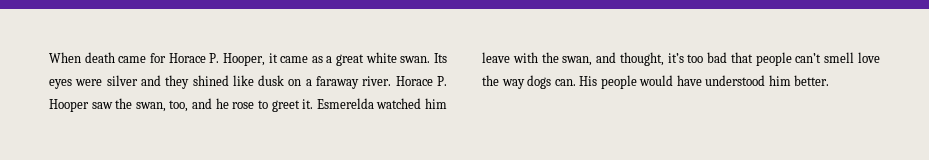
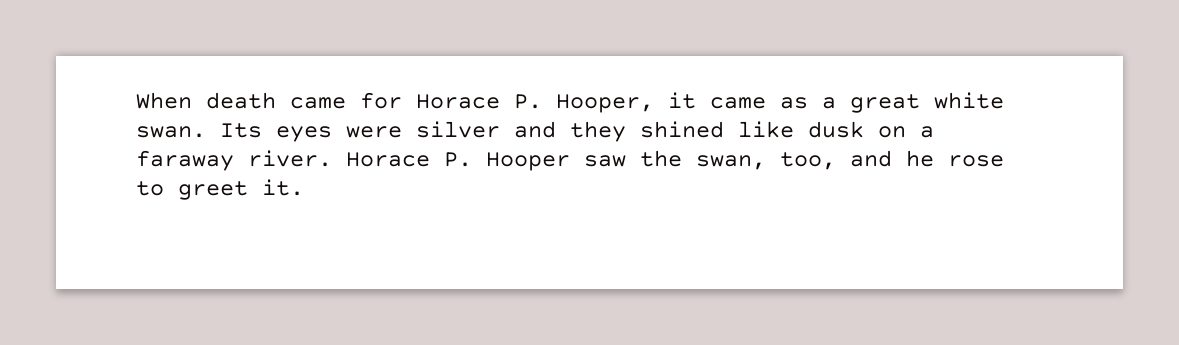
- Esmerelda watched him leave with the swan, and thought, it’s too bad that people can’t smell love the way dogs can. His people would have understood him better.

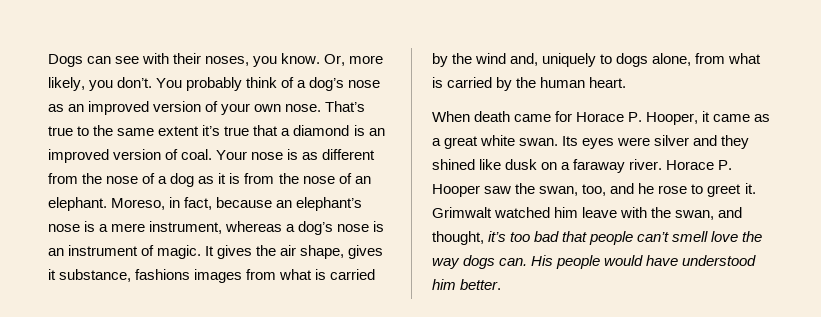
+ Dogs can see with their noses, you know. Or, more likely, you don’t. You probably think of a dog’s nose as an improved version of your own nose. That’s true to the same extent it’s true that a diamond is an improved version of coal. Your nose is as different from the nose of a dog as it is from the nose of an elephant. Moreso, in fact, because an elephant’s nose is a mere instrument, whereas a dog’s nose is an instrument of magic. It gives the air shape, gives it substance, fashions images from what is carried by the wind and, uniquely to dogs alone, from what is carried by the human heart.
+ Grimwalt watched him leave with the swan, and thought, it’s too bad that people can’t smell love the way dogs can. His people would have understood him better.

